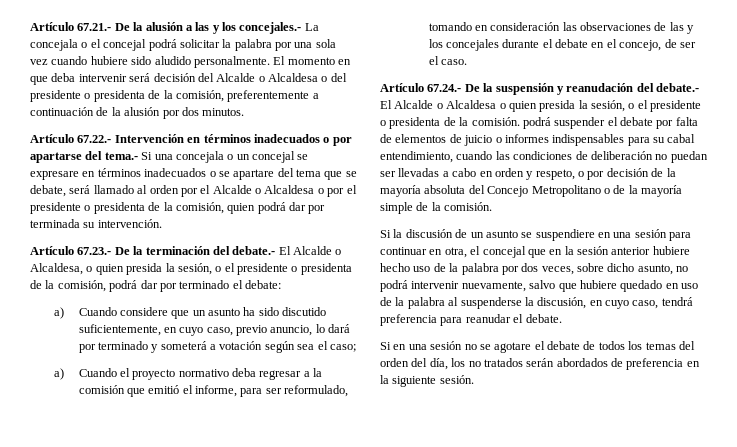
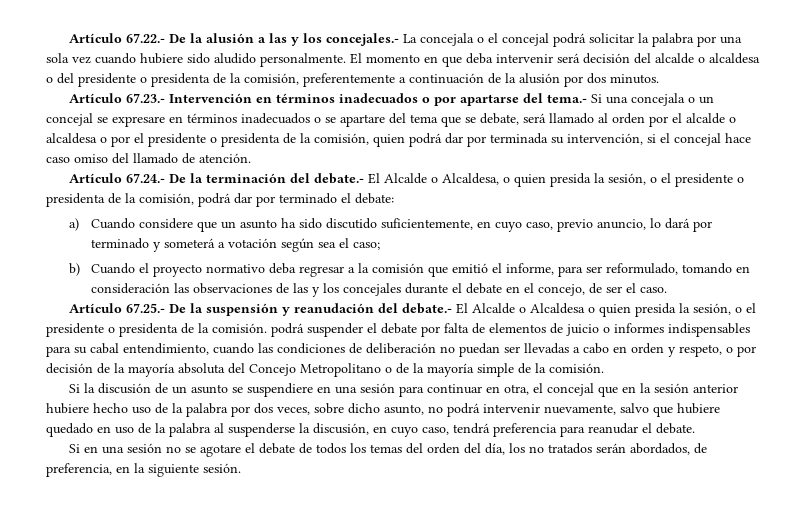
- Artículo 67.21.- De la alusión a las y los concejales.- La concejala o el concejal podrá solicitar la palabra por una sola vez cuando hubiere sido aludido personalmente.
+ Artículo 67.22.- De la alusión a las y los concejales.- La concejala o el concejal podrá solicitar la palabra por una sola vez cuando hubiere sido aludido personalmente.
- El momento en que deba intervenir será decisión del Alcalde o Alcaldesa o del presidente o presidenta de la comisión, preferentemente a continuación de la alusión por dos minutos.
+ El momento en que deba intervenir será decisión del alcalde o alcaldesa o del presidente o presidenta de la comisión, preferentemente a continuación de la alusión por dos minutos.
- Artículo 67.22.- Intervención en términos inadecuados o por apartarse del tema.- Si una concejala o un concejal se expresare en términos inadecuados o se apartare del tema que se debate, será llamado al orden por el Alcalde o Alcaldesa o por el presidente o presidenta de la comisión, quien podrá dar por terminada su intervención.
- Artículo 67.23.- De la terminación del debate.- El Alcalde o Alcaldesa, o quien presida la sesión, o el presidente o presidenta de la comisión, podrá dar por terminado el debate:
+ Artículo 67.23.- Intervención en términos inadecuados o por apartarse del tema.- Si una concejala o un concejal se expresare en términos inadecuados o se apartare del tema que se debate, será llamado al orden por el alcalde o alcaldesa o por el presidente o presidenta de la comisión, quien podrá dar por terminada su intervención, si el concejal hace caso omiso del llamado de atención.
+ Artículo 67.24.- De la terminación del debate.- El Alcalde o Alcaldesa, o quien presida la sesión, o el presidente o presidenta de la comisión, podrá dar por terminado el debate:
- a) Cuando el proyecto normativo deba regresar a la comisión que emitió el informe, para ser reformulado, tomando en consideración las observaciones de las y los concejales durante el debate en el concejo, de ser el caso.
+ b) Cuando el proyecto normativo deba regresar a la comisión que emitió el informe, para ser reformulado, tomando en consideración las observaciones de las y los concejales durante el debate en el concejo, de ser el caso.
- Artículo 67.24.- De la suspensión y reanudación del debate.- El Alcalde o Alcaldesa o quien presida la sesión, o el presidente o presidenta de la comisión. podrá suspender el debate por falta de elementos de juicio o informes indispensables para su cabal entendimiento, cuando las condiciones de deliberación no puedan ser llevadas a cabo en orden y respeto, o por decisión de la mayoría absoluta del Concejo Metropolitano o de la mayoría simple de la comisión.
+ Artículo 67.25.- De la suspensión y reanudación del debate.- El Alcalde o Alcaldesa o quien presida la sesión, o el presidente o presidenta de la comisión. podrá suspender el debate por falta de elementos de juicio o informes indispensables para su cabal entendimiento, cuando las condiciones de deliberación no puedan ser llevadas a cabo en orden y respeto, o por decisión de la mayoría absoluta del Concejo Metropolitano o de la mayoría simple de la comisión.
- Si en una sesión no se agotare el debate de todos los temas del orden del día, los no tratados serán abordados de preferencia en la siguiente sesión.
+ Si en una sesión no se agotare el debate de todos los temas del orden del día, los no tratados serán abordados, de preferencia, en la siguiente sesión.

